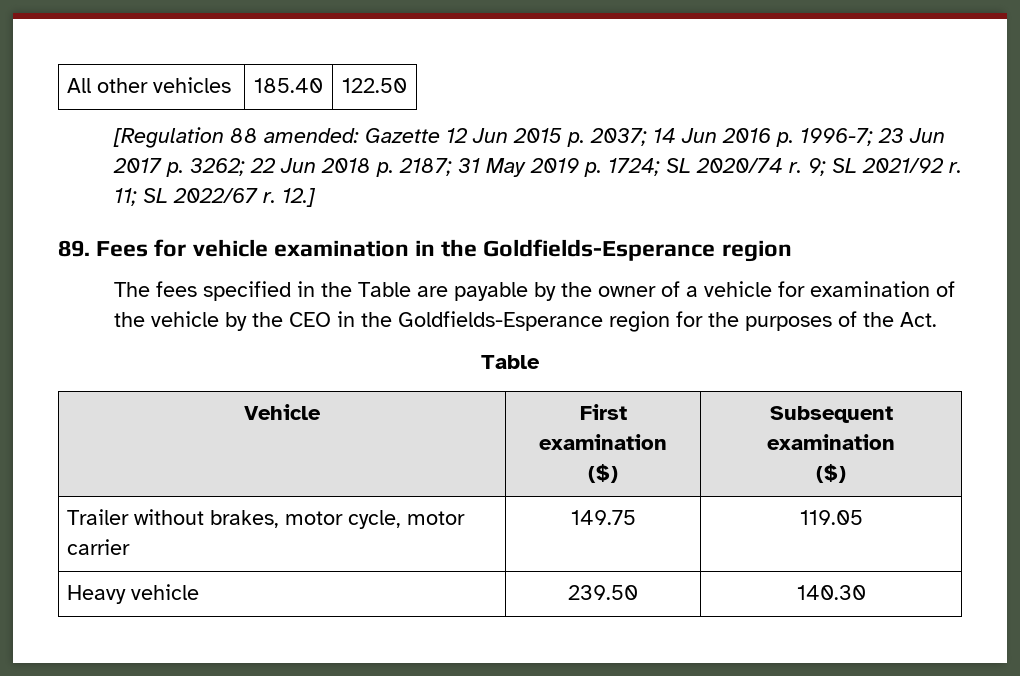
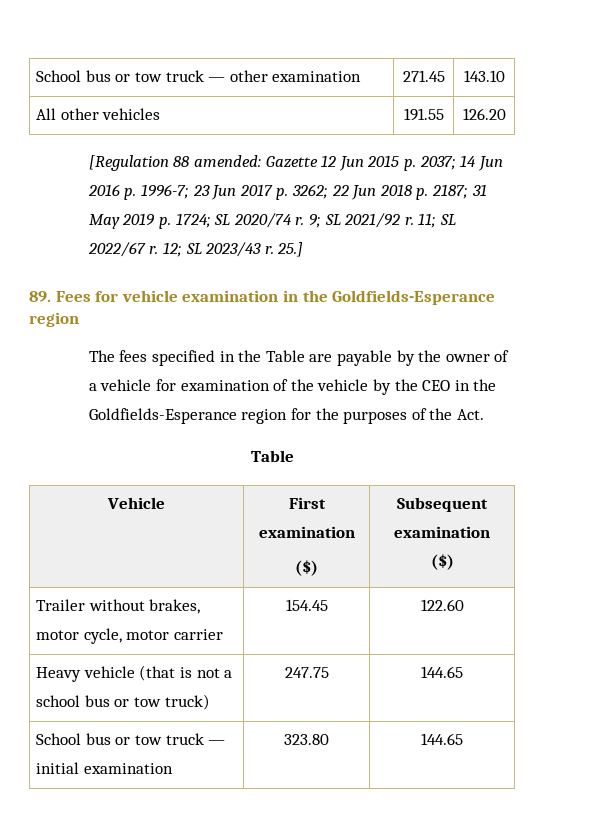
+ School bus or tow truck — other examination | 271.45 | 143.10
- All other vehicles | 185.40 | 122.50
+ All other vehicles | 191.55 | 126.20
- 12.]
+ 12; SL 2023/43 r. 25.]
- Trailer without brakes, motor cycle, motor carrier | 149.75 | 119.05
+ Trailer without brakes, motor cycle, motor carrier | 154.45 | 122.60
- Heavy vehicle | 239.50 | 140.30
+ Heavy vehicle (that is not a school bus or tow truck) | 247.75 | 144.65
+ School bus or tow truck — initial examination | 323.80 | 144.65

